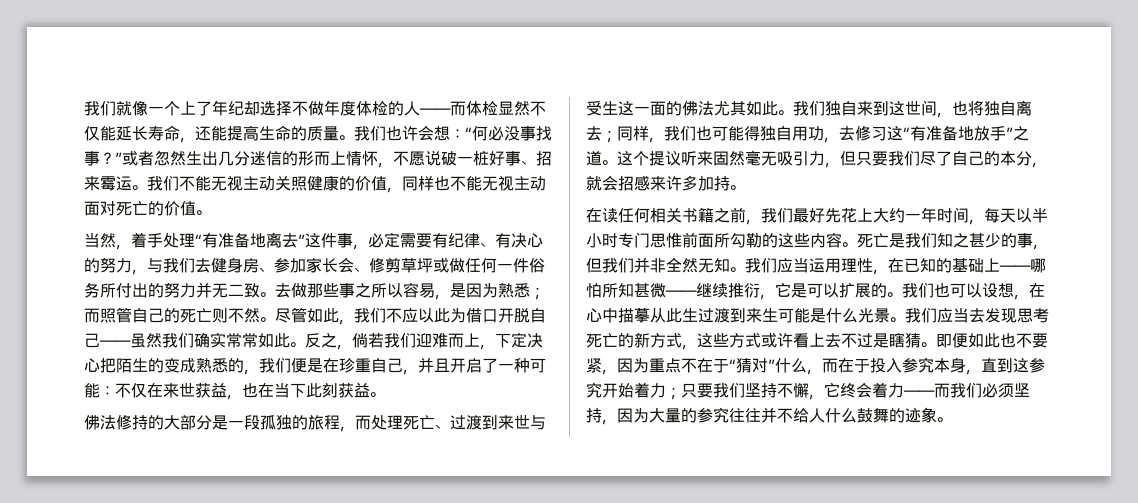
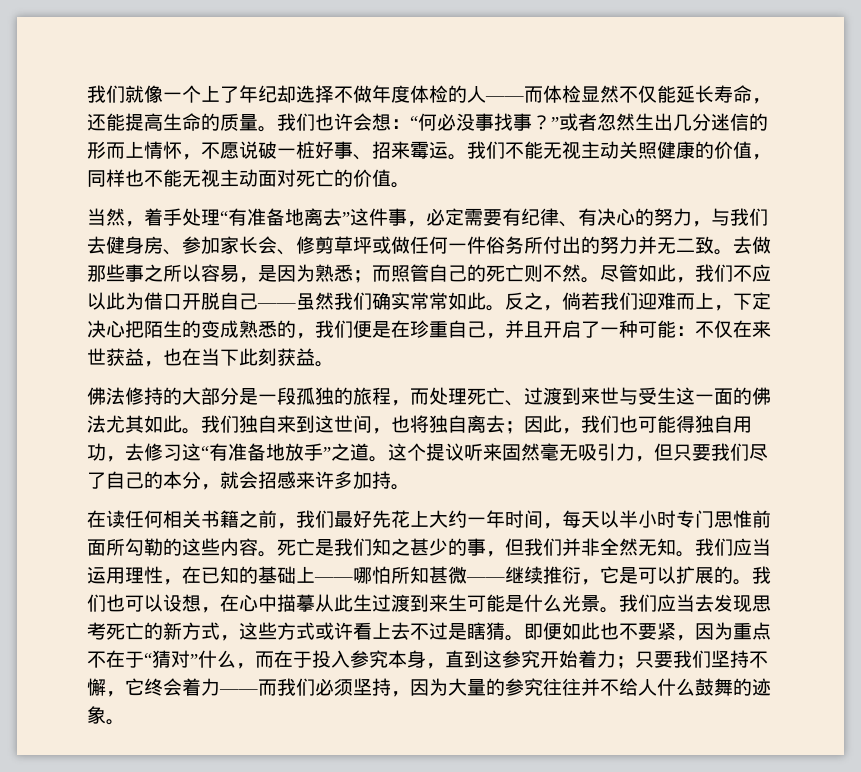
- 我们独自来到这世间，也将独自离去；同样，我们也可能得独自用功，去修习这“有准备地放手”之道。
+ 我们独自来到这世间，也将独自离去；因此，我们也可能得独自用功，去修习这“有准备地放手”之道。

